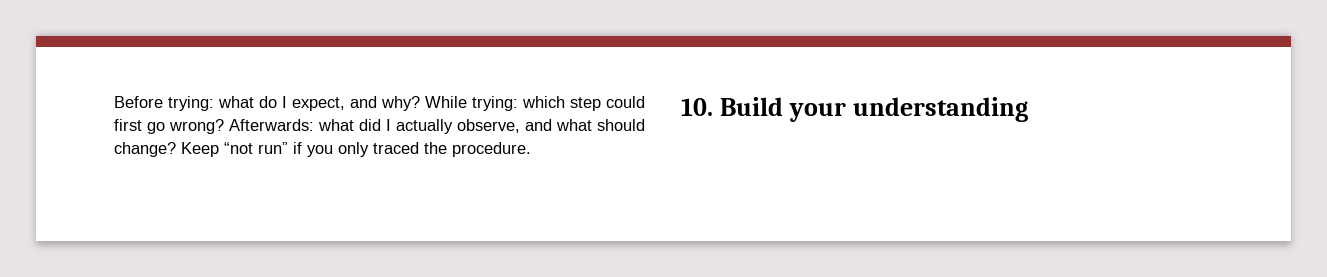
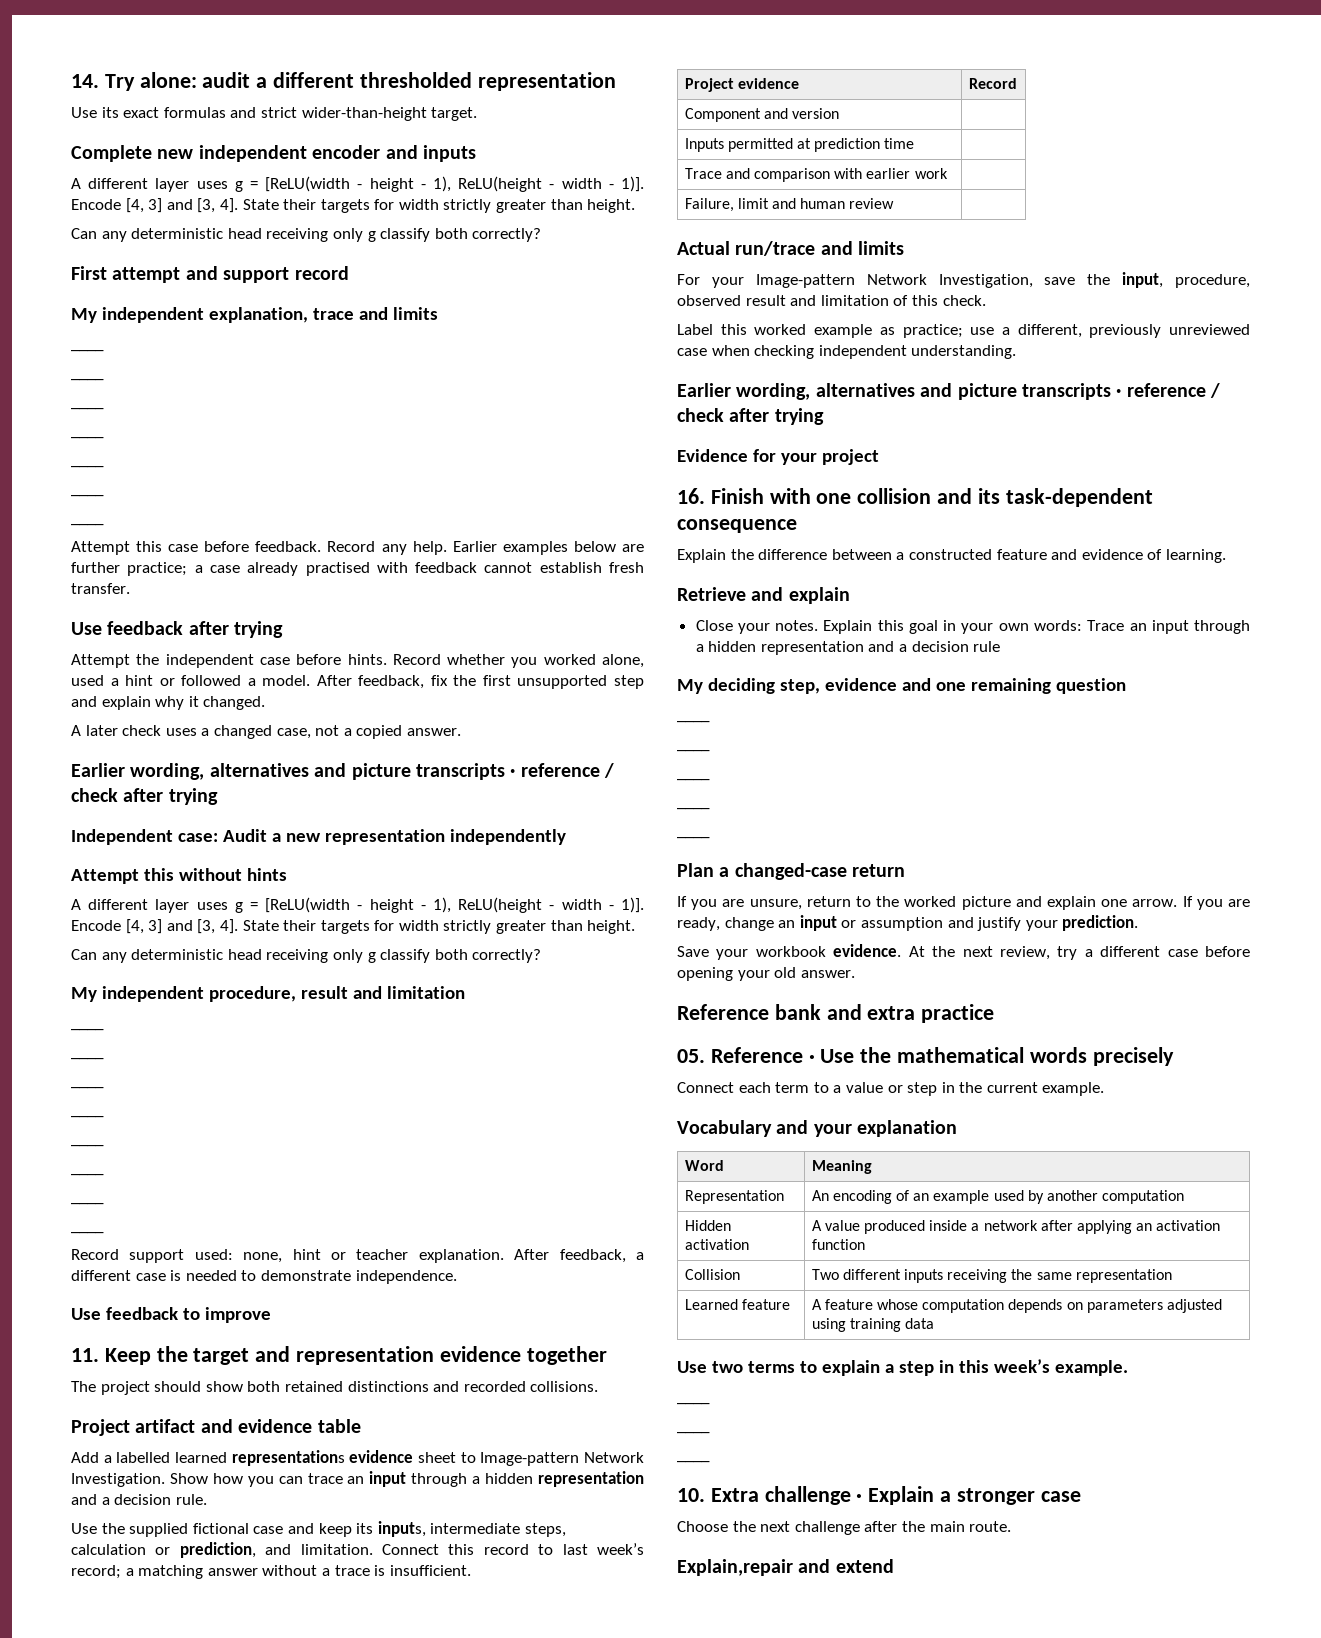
- Before trying: what do I expect, and why? While trying: which step could first go wrong? Afterwards: what did I actually observe, and what should change? Keep “not run” if you only traced the procedure.
- 10. Build your understanding
+ 14. Try alone: audit a different thresholded representation
+ Use its exact formulas and strict wider-than-height target.
+ Complete new independent encoder and inputs
+ A different layer uses g = [ReLU(width - height - 1), ReLU(height - width - 1)]. Encode [4, 3] and [3, 4]. State their targets for width strictly greater than height.
+ Can any deterministic head receiving only g classify both correctly?
+ First attempt and support record
+ My independent explanation, trace and limits
+ ____
+ ____
+ ____
+ ____
+ ____
+ ____
+ ____
+ Attempt this case before feedback. Record any help. Earlier examples below are further practice; a case already practised with feedback cannot establish fresh transfer.
+ Use feedback after trying
+ Attempt the independent case before hints. Record whether you worked alone, used a hint or followed a model. After feedback, fix the first unsupported step and explain why it changed.
+ A later check uses a changed case, not a copied answer.
+ Earlier wording, alternatives and picture transcripts · reference / check after trying
+ Independent case: Audit a new representation independently
+ Attempt this without hints
+ A different layer uses g = [ReLU(width - height - 1), ReLU(height - width - 1)]. Encode [4, 3] and [3, 4]. State their targets for width strictly greater than height.
+ Can any deterministic head receiving only g classify both correctly?
+ My independent procedure, result and limitation
+ ____
+ ____
+ ____
+ ____
+ ____
+ ____
+ ____
+ ____
+ Record support used: none, hint or teacher explanation. After feedback, a different case is needed to demonstrate independence.
+ Use feedback to improve
+ 11. Keep the target and representation evidence together
+ The project should show both retained distinctions and recorded collisions.
+ Project artifact and evidence table
+ Add a labelled learned representations evidence sheet to Image-pattern Network Investigation. Show how you can trace an input through a hidden representation and a decision rule.
+ Use the supplied fictional case and keep its inputs, intermediate steps, calculation or prediction, and limitation. Connect this record to last week’s record; a matching answer without a trace is insufficient.
+ Project evidence | Record
+ Component and version |
+ Inputs permitted at prediction time |
+ Trace and comparison with earlier work |
+ Failure, limit and human review |
+ Actual run/trace and limits
+ For your Image-pattern Network Investigation, save the input, procedure, observed result and limitation of this check.
+ Label this worked example as practice; use a different, previously unreviewed case when checking independent understanding.
+ Earlier wording, alternatives and picture transcripts · reference / check after trying
+ Evidence for your project
+ 16. Finish with one collision and its task-dependent consequence
+ Explain the difference between a constructed feature and evidence of learning.
+ Retrieve and explain
+ Close your notes. Explain this goal in your own words: Trace an input through a hidden representation and a decision rule
+ My deciding step, evidence and one remaining question
+ ____
+ ____
+ ____
+ ____
+ ____
+ Plan a changed-case return
+ If you are unsure, return to the worked picture and explain one arrow. If you are ready, change an input or assumption and justify your prediction.
+ Save your workbook evidence. At the next review, try a different case before opening your old answer.
+ Reference bank and extra practice
+ 05. Reference · Use the mathematical words precisely
+ Connect each term to a value or step in the current example.
+ Vocabulary and your explanation
+ Word | Meaning
+ Representation | An encoding of an example used by another computation
+ Hidden activation | A value produced inside a network after applying an activation function
+ Collision | Two different inputs receiving the same representation
+ Learned feature | A feature whose computation depends on parameters adjusted using training data
+ Use two terms to explain a step in this week’s example.
+ ____
+ ____
+ ____
+ 10. Extra challenge · Explain a stronger case
+ Choose the next challenge after the main route.
+ Explain,repair and extend

